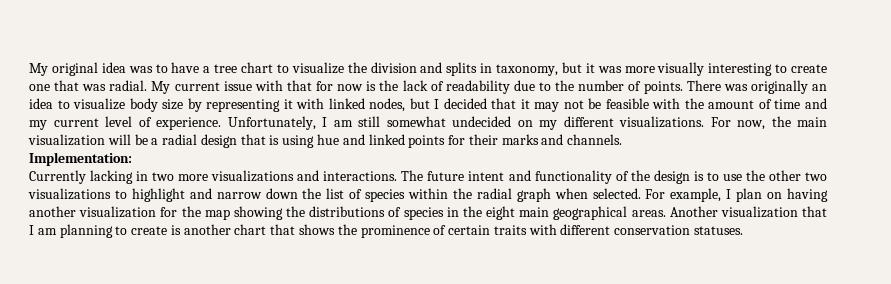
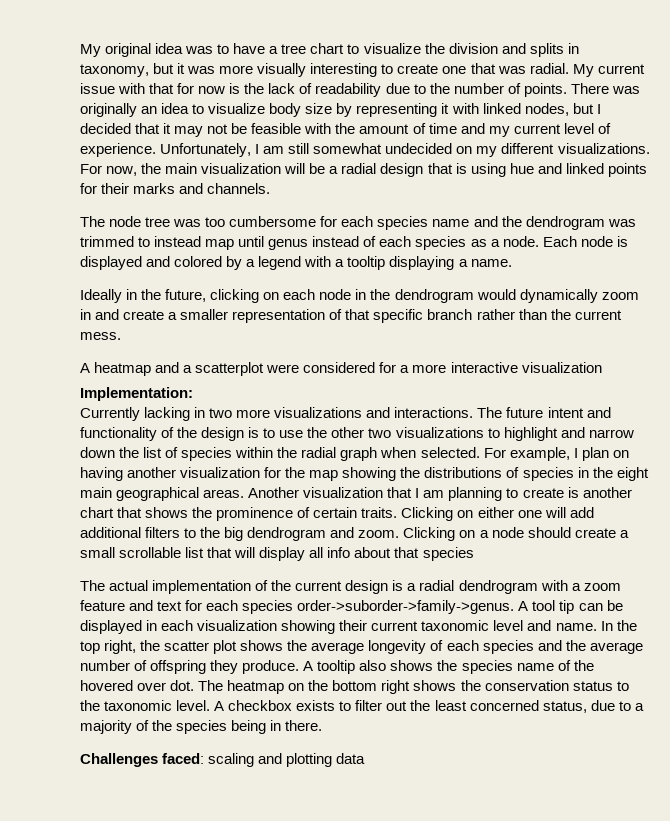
+ The node tree was too cumbersome for each species name and the dendrogram was trimmed to instead map until genus instead of each species as a node. Each node is displayed and colored by a legend with a tooltip displaying a name.
+ Ideally in the future, clicking on each node in the dendrogram would dynamically zoom in and create a smaller representation of that specific branch rather than the current mess.
+ A heatmap and a scatterplot were considered for a more interactive visualization
- Another visualization that I am planning to create is another chart that shows the prominence of certain traits with different conservation statuses.
+ Another visualization that I am planning to create is another chart that shows the prominence of certain traits. Clicking on either one will add additional filters to the big dendrogram and zoom. Clicking on a node should create a small scrollable list that will display all info about that species
+ The actual implementation of the current design is a radial dendrogram with a zoom feature and text for each species order->suborder->family->genus. A tool tip can be displayed in each visualization showing their current taxonomic level and name. In the top right, the scatter plot shows the average longevity of each species and the average number of offspring they produce. A tooltip also shows the species name of the hovered over dot. The heatmap on the bottom right shows the conservation status to the taxonomic level. A checkbox exists to filter out the least concerned status, due to a majority of the species being in there.
+ Challenges faced: scaling and plotting data

